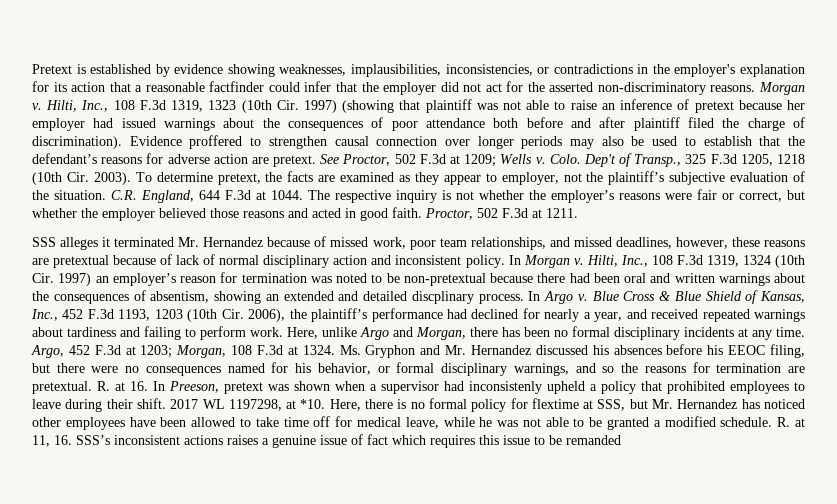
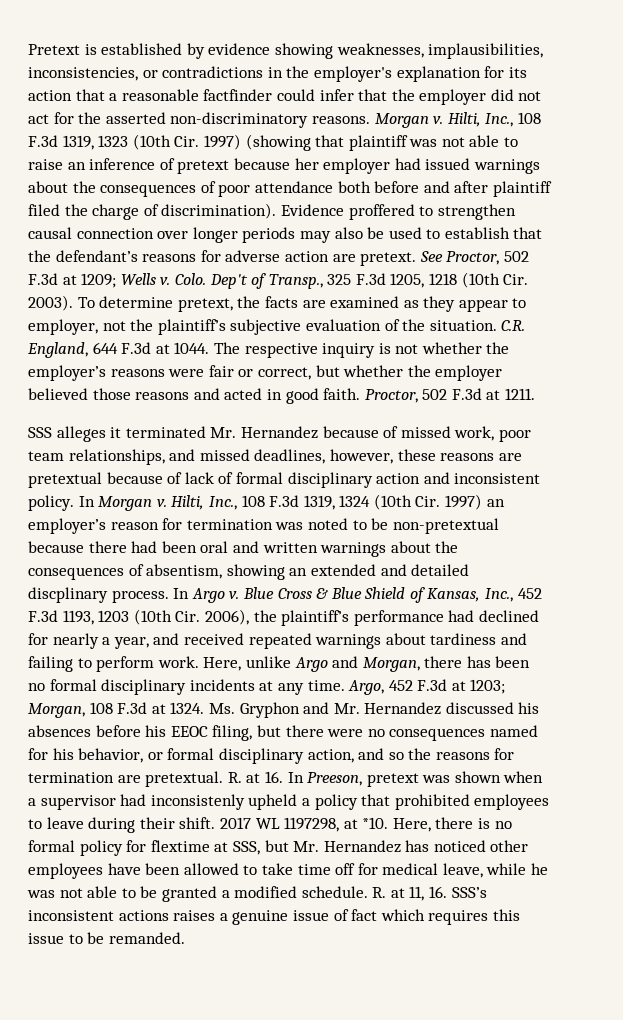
- SSS alleges it terminated Mr. Hernandez because of missed work, poor team relationships, and missed deadlines, however, these reasons are pretextual because of lack of normal disciplinary action and inconsistent policy.
+ SSS alleges it terminated Mr. Hernandez because of missed work, poor team relationships, and missed deadlines, however, these reasons are pretextual because of lack of formal disciplinary action and inconsistent policy.
- Ms. Gryphon and Mr. Hernandez discussed his absences before his EEOC filing, but there were no consequences named for his behavior, or formal disciplinary warnings, and so the reasons for termination are pretextual.
+ Ms. Gryphon and Mr. Hernandez discussed his absences before his EEOC filing, but there were no consequences named for his behavior, or formal disciplinary action, and so the reasons for termination are pretextual.
- R. at 11, 16. SSS’s inconsistent actions raises a genuine issue of fact which requires this issue to be remanded
+ R. at 11, 16. SSS’s inconsistent actions raises a genuine issue of fact which requires this issue to be remanded.

